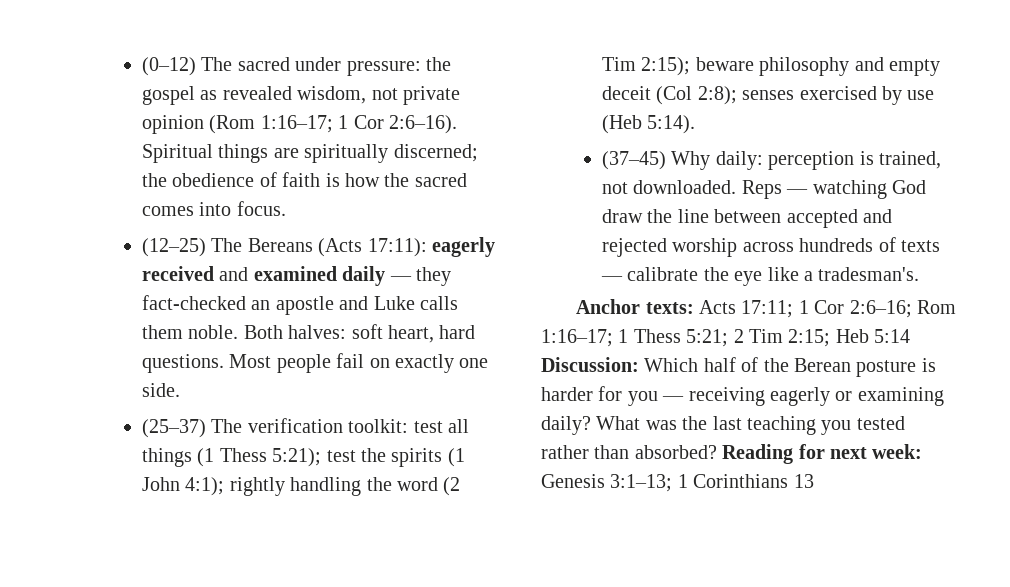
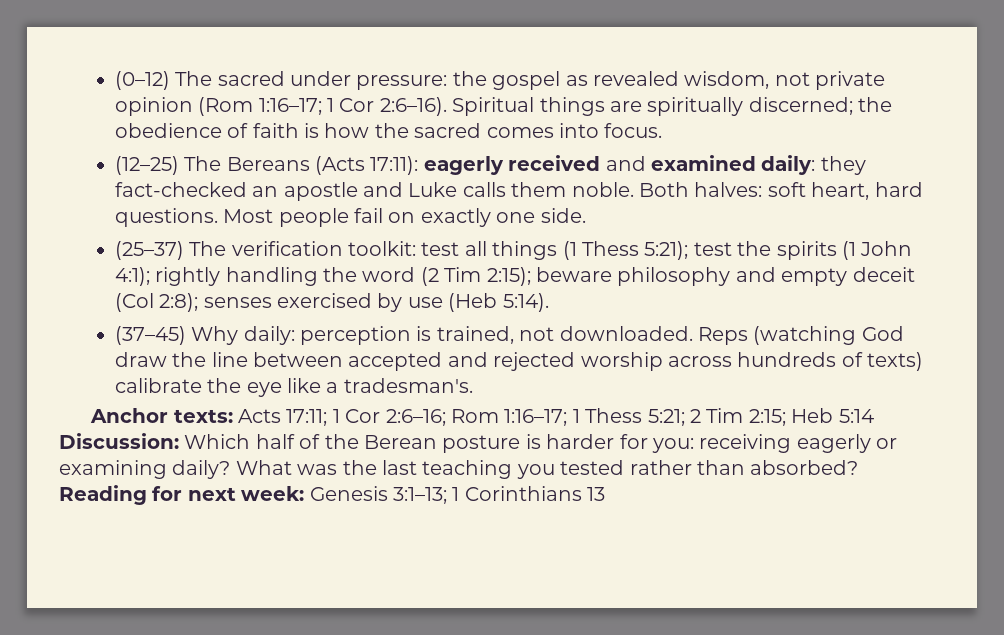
- (12–25) The Bereans (Acts 17:11): eagerly received and examined daily — they fact-checked an apostle and Luke calls them noble.
+ (12–25) The Bereans (Acts 17:11): eagerly received and examined daily: they fact-checked an apostle and Luke calls them noble.
- Reps — watching God draw the line between accepted and rejected worship across hundreds of texts — calibrate the eye like a tradesman's.
+ Reps (watching God draw the line between accepted and rejected worship across hundreds of texts) calibrate the eye like a tradesman's.
- Anchor texts: Acts 17:11; 1 Cor 2:6–16; Rom 1:16–17; 1 Thess 5:21; 2 Tim 2:15; Heb 5:14 Discussion: Which half of the Berean posture is harder for you — receiving eagerly or examining daily?
+ Anchor texts: Acts 17:11; 1 Cor 2:6–16; Rom 1:16–17; 1 Thess 5:21; 2 Tim 2:15; Heb 5:14 Discussion: Which half of the Berean posture is harder for you: receiving eagerly or examining daily?

